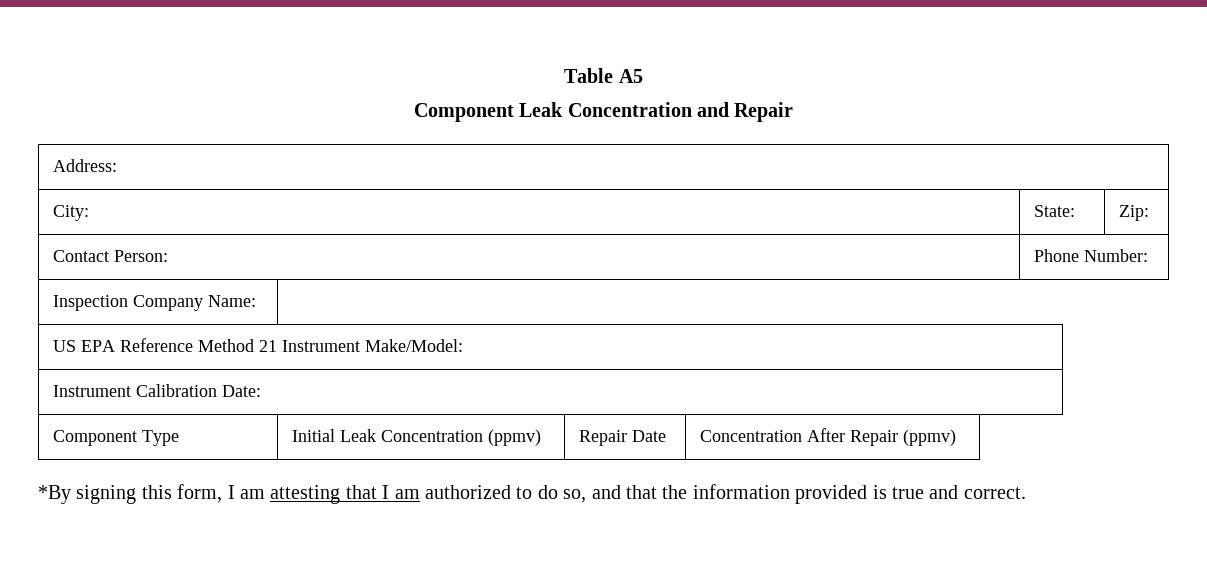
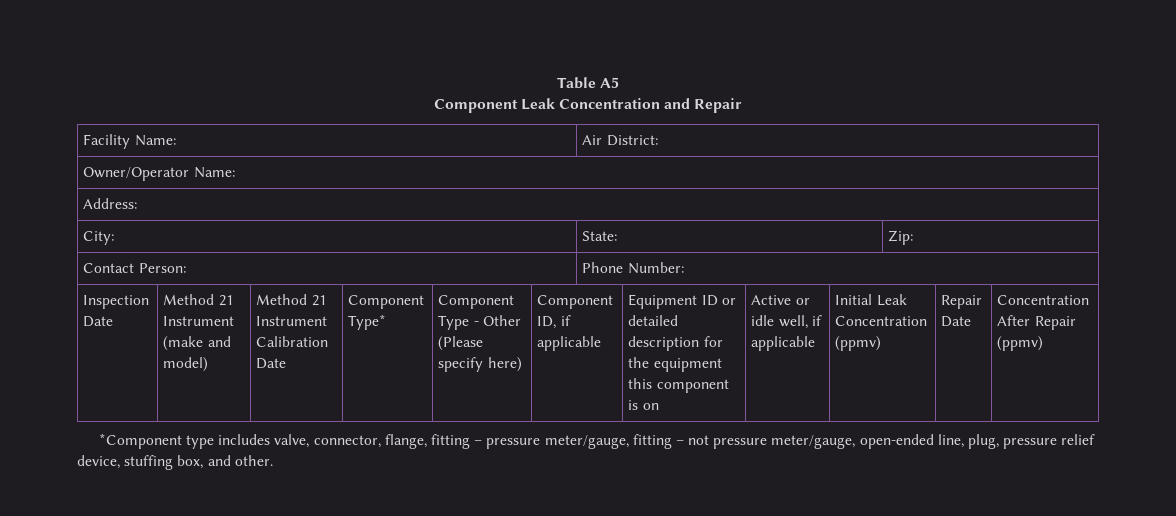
+ Facility Name: | Air District:
+ Owner/Operator Name:
- Inspection Company Name:
- US EPA Reference Method 21 Instrument Make/Model:
- Instrument Calibration Date:
- Component Type | Initial Leak Concentration (ppmv) | Repair Date | Concentration After Repair (ppmv)
+ Inspection Date | Method 21 Instrument (make and model) | Method 21 Instrument Calibration Date | Component Type* | Component Type - Other (Please specify here) | Component ID, if applicable | Equipment ID or detailed description for the equipment this component is on | Active or idle well, if applicable | Initial Leak Concentration (ppmv) | Repair Date | Concentration After Repair (ppmv)
- *By signing this form, I am attesting that I am authorized to do so, and that the information provided is true and correct.
+ *Component type includes valve, connector, flange, fitting – pressure meter/gauge, fitting – not pressure meter/gauge, open-ended line, plug, pressure relief device, stuffing box, and other.

